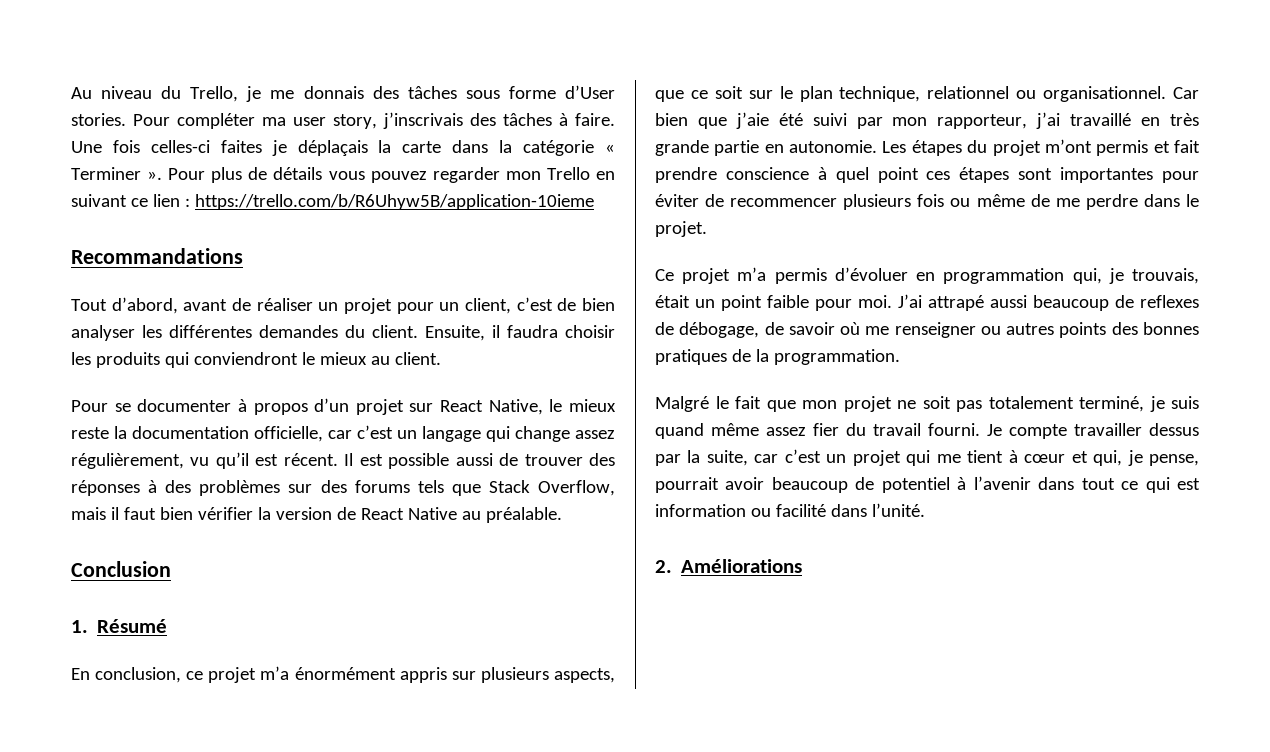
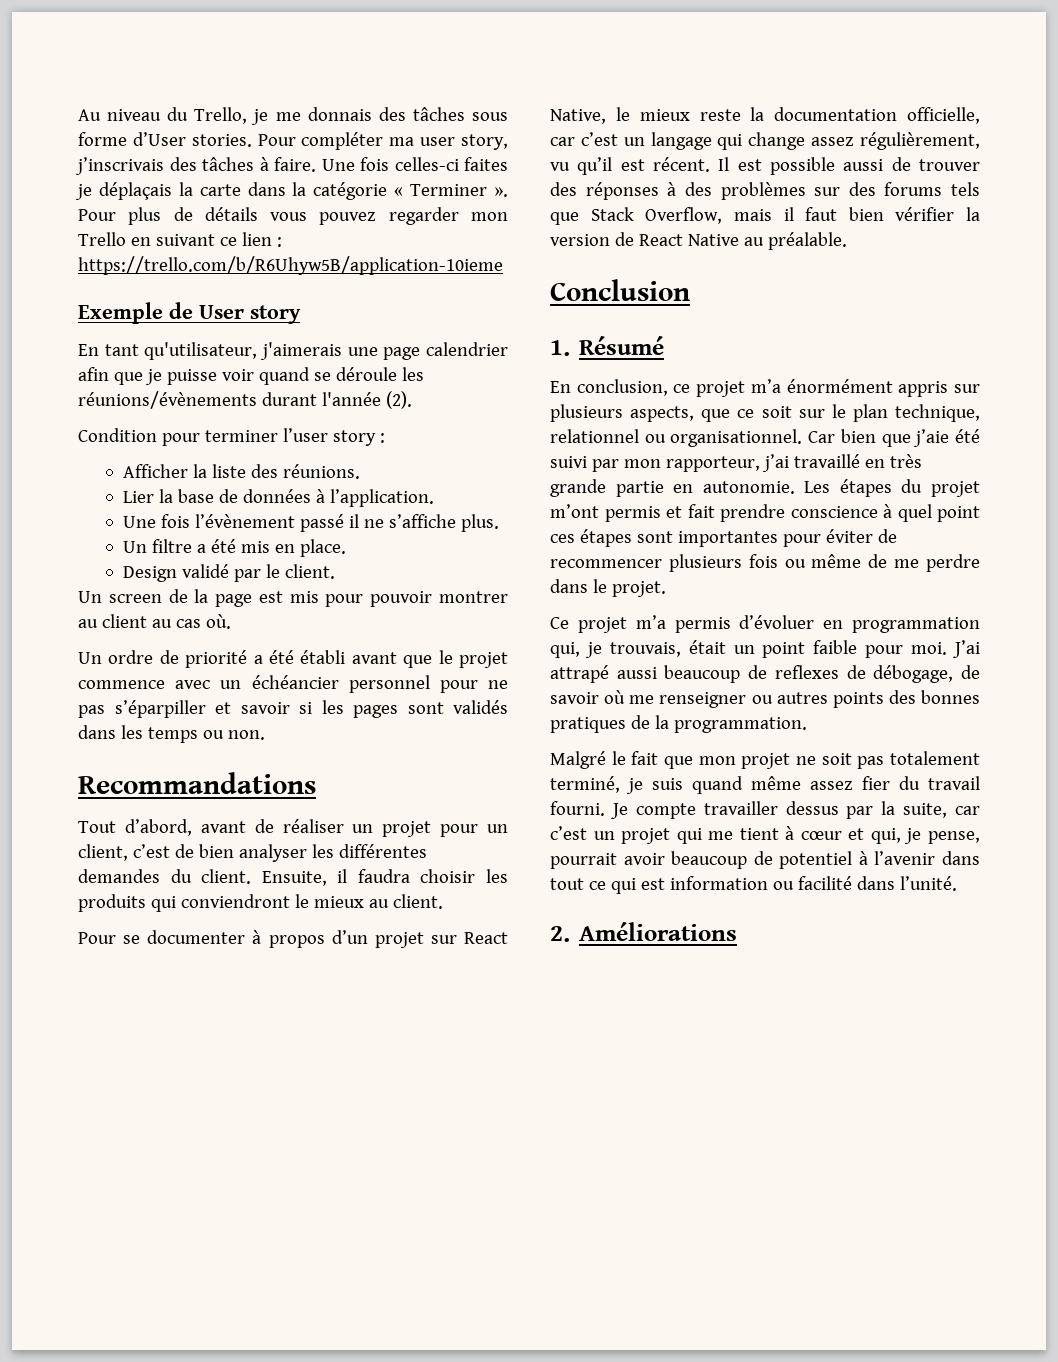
+ Exemple de User story
+ En tant qu'utilisateur, j'aimerais une page calendrier afin que je puisse voir quand se déroule les réunions/évènements durant l'année (2).
+ Condition pour terminer l’user story :
+ Afficher la liste des réunions.
+ Lier la base de données à l’application.
+ Une fois l’évènement passé il ne s’affiche plus.
+ Un filtre a été mis en place.
+ Design validé par le client.
+ Un screen de la page est mis pour pouvoir montrer au client au cas où.
+ Un ordre de priorité a été établi avant que le projet commence avec un échéancier personnel pour ne pas s’éparpiller et savoir si les pages sont validés dans les temps ou non.

